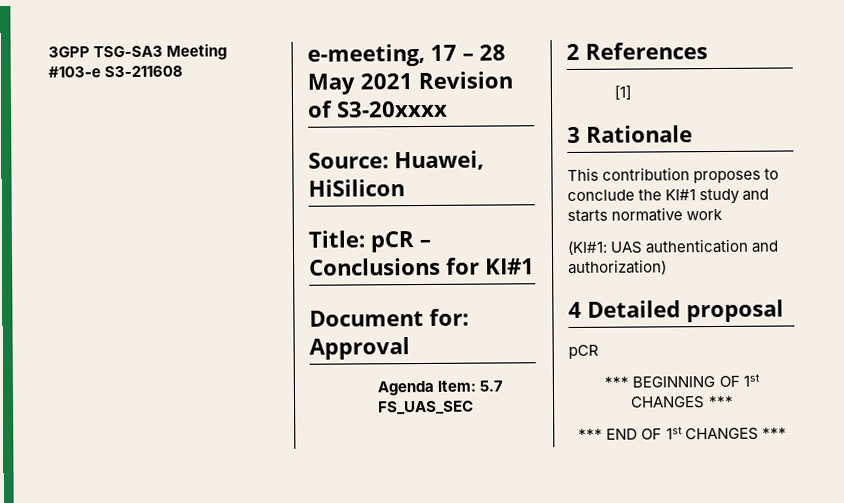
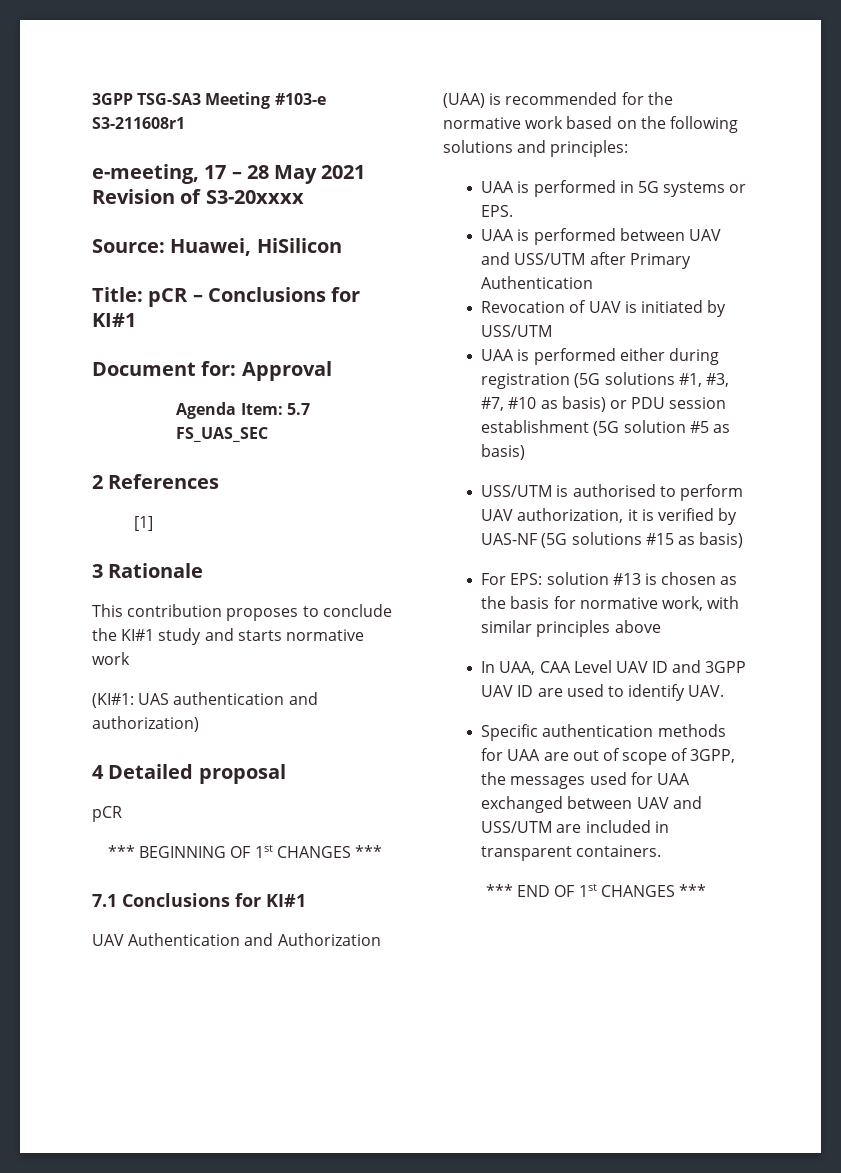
- 3GPP TSG-SA3 Meeting #103-e S3-211608
+ 3GPP TSG-SA3 Meeting #103-e S3-211608r1
+ 7.1 Conclusions for KI#1
+ UAV Authentication and Authorization (UAA) is recommended for the normative work based on the following solutions and principles:
+ UAA is performed in 5G systems or EPS.
+ UAA is performed between UAV and USS/UTM after Primary Authentication
+ Revocation of UAV is initiated by USS/UTM
+ UAA is performed either during registration (5G solutions #1, #3, #7, #10 as basis) or PDU session establishment (5G solution #5 as basis)
+ USS/UTM is authorised to perform UAV authorization, it is verified by UAS-NF (5G solutions #15 as basis)
+ For EPS: solution #13 is chosen as the basis for normative work, with similar principles above
+ In UAA, CAA Level UAV ID and 3GPP UAV ID are used to identify UAV.
+ Specific authentication methods for UAA are out of scope of 3GPP, the messages used for UAA exchanged between UAV and USS/UTM are included in transparent containers.

